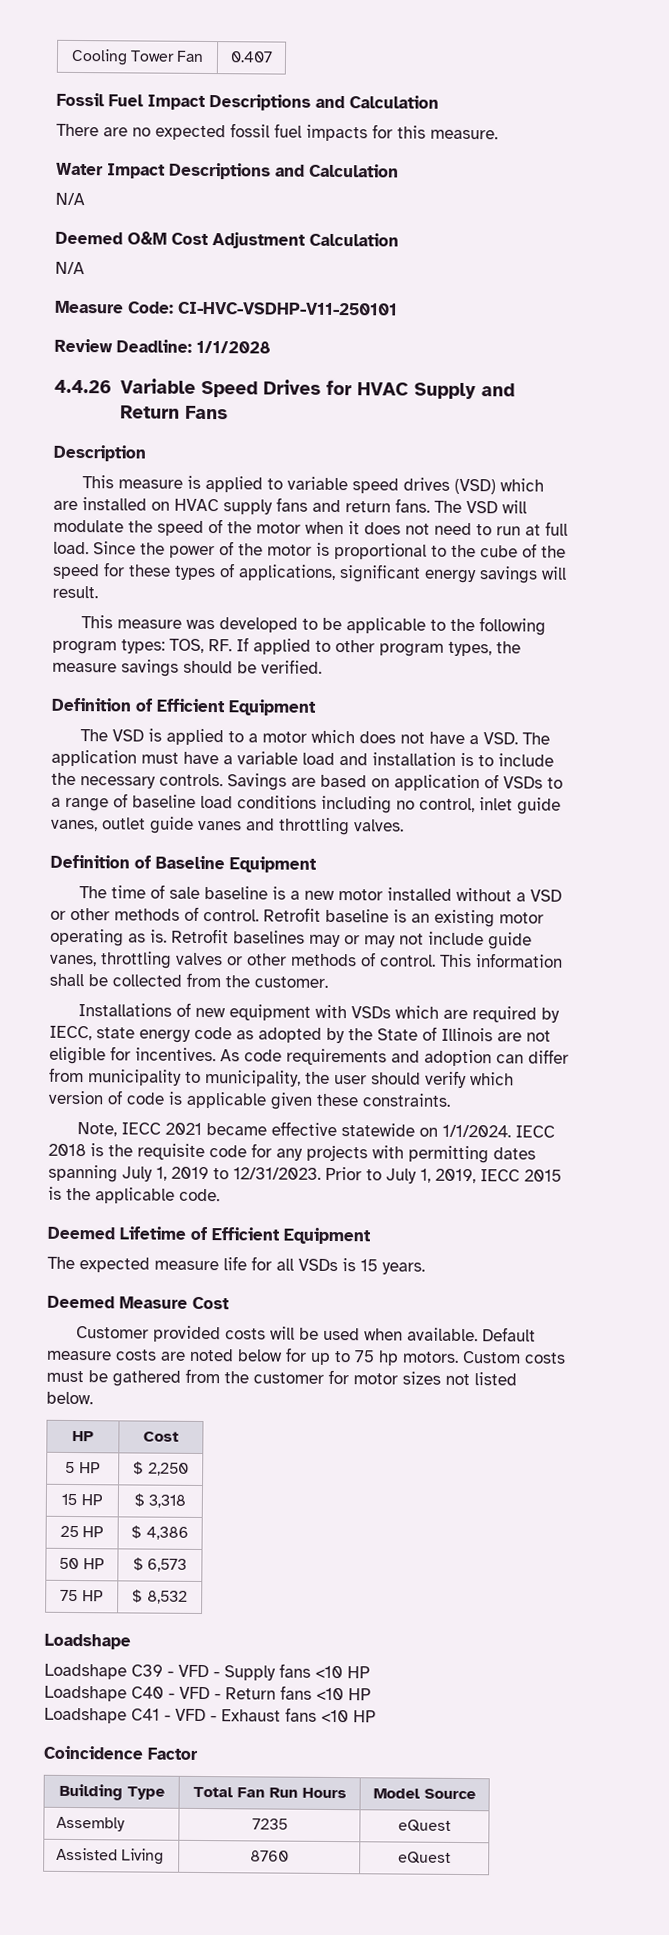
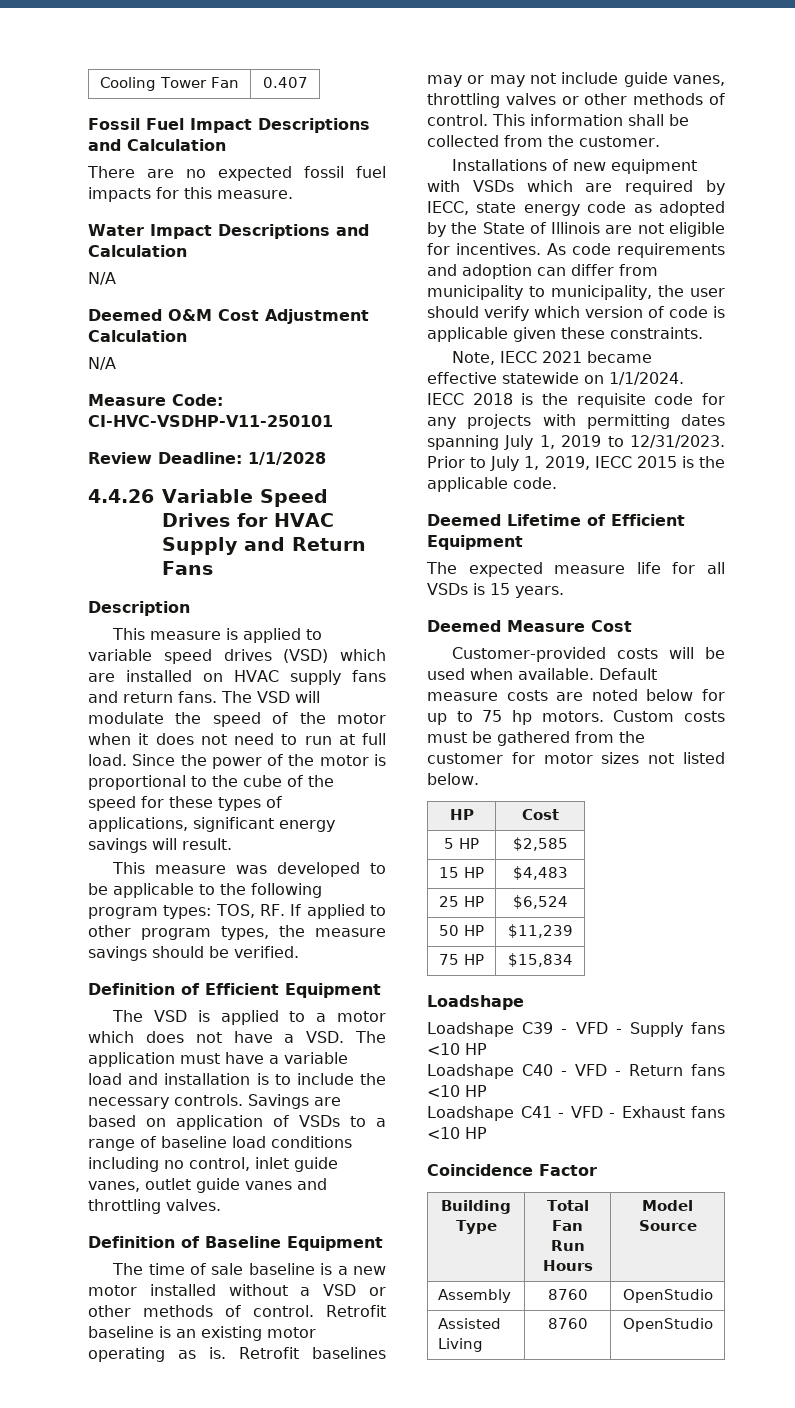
- Customer provided costs will be used when available.
+ Customer-provided costs will be used when available.
- 5 HP | $ 2,250
+ 5 HP | $2,585
- 15 HP | $ 3,318
+ 15 HP | $4,483
- 25 HP | $ 4,386
+ 25 HP | $6,524
- 50 HP | $ 6,573
+ 50 HP | $11,239
- 75 HP | $ 8,532
+ 75 HP | $15,834
- Assembly | 7235 | eQuest
+ Assembly | 8760 | OpenStudio
- Assisted Living | 8760 | eQuest
+ Assisted Living | 8760 | OpenStudio

